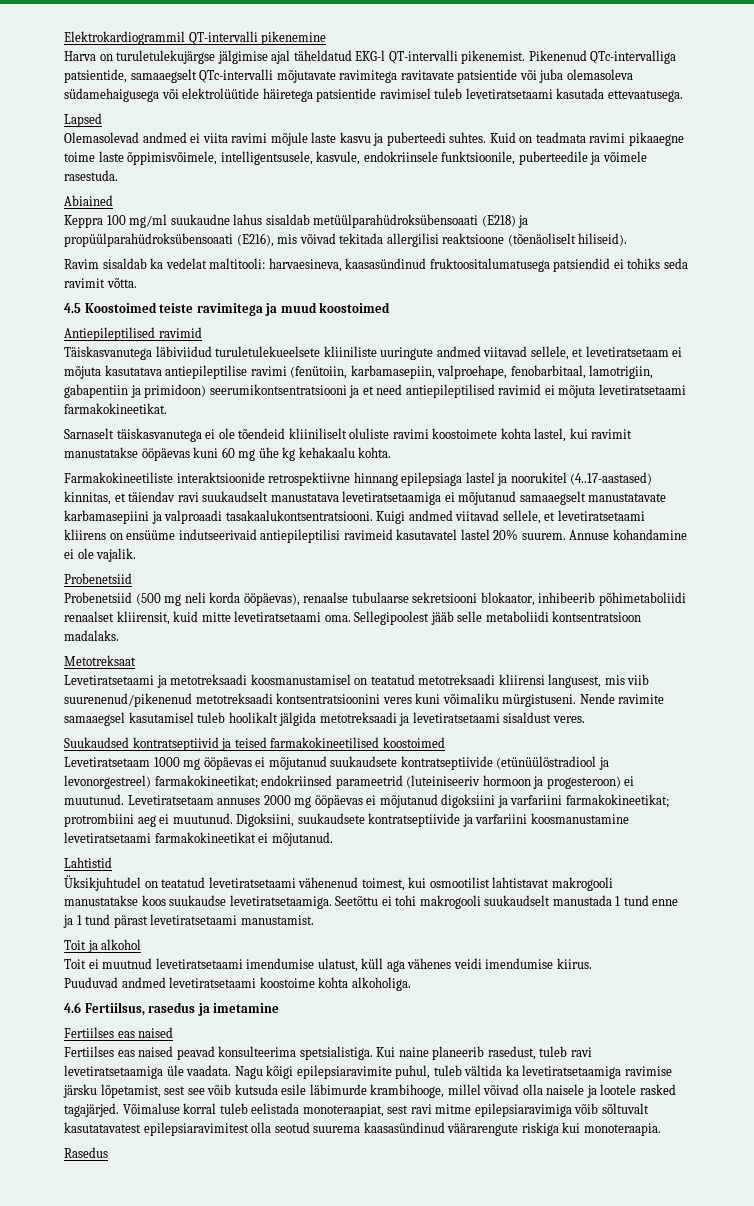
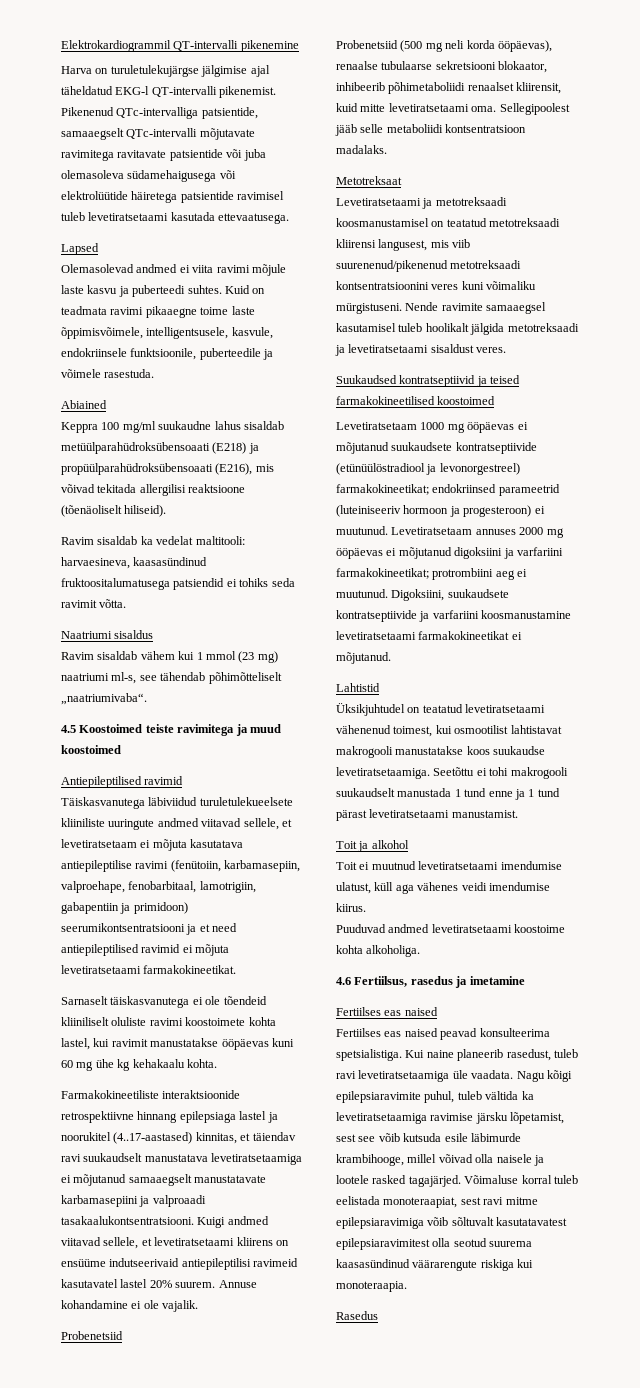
+ Naatriumi sisaldus
+ Ravim sisaldab vähem kui 1 mmol (23 mg) naatriumi ml-s, see tähendab põhimõtteliselt „naatriumivaba“.

